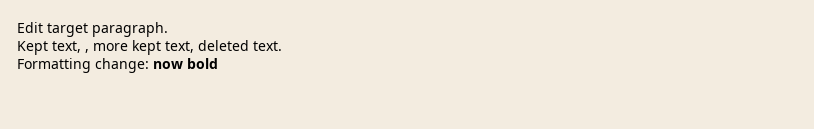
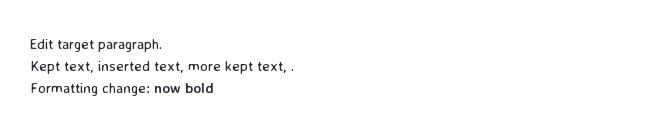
- Kept text, , more kept text, deleted text.
+ Kept text, inserted text, more kept text, .

